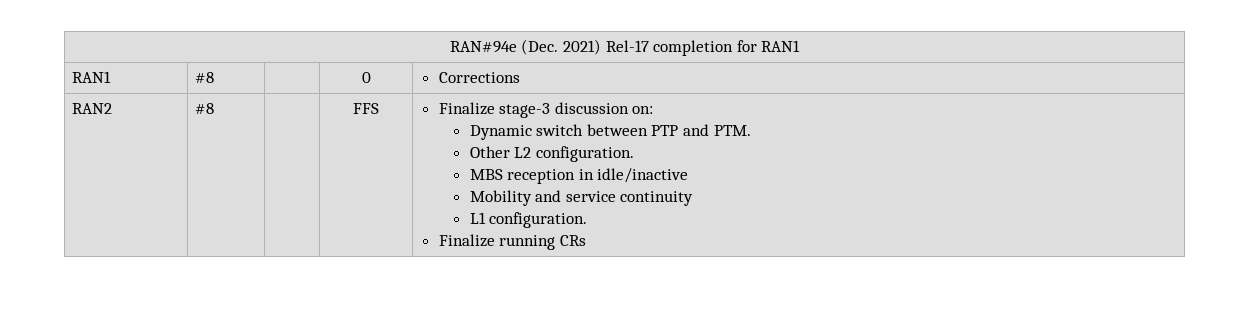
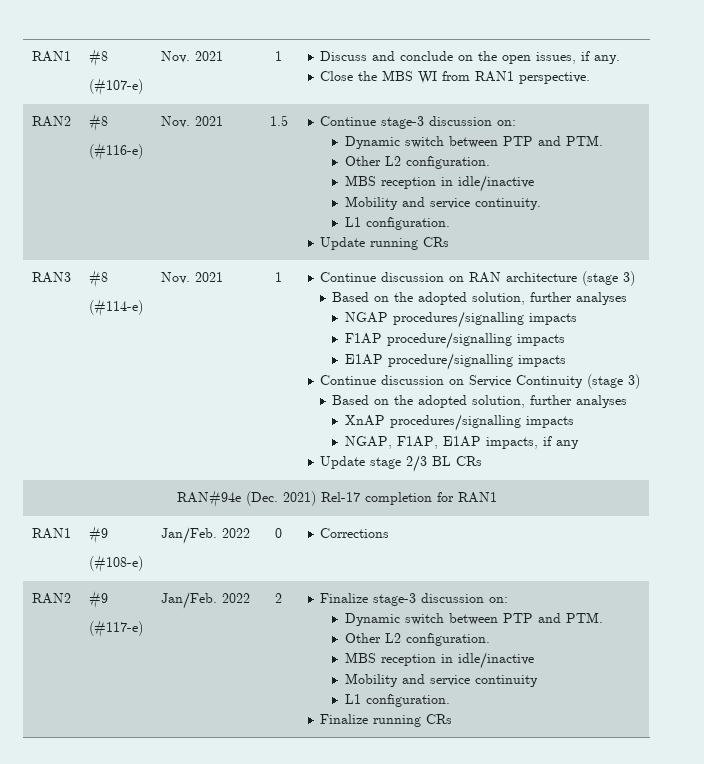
+ RAN1 | #8
+ (#107-e) | Nov. 2021 | 1 | Discuss and conclude on the open issues, if any.
+ Close the MBS WI from RAN1 perspective.
+ RAN2 | #8
+ (#116-e) | Nov. 2021 | 1.5 | Continue stage-3 discussion on:
+ Dynamic switch between PTP and PTM.
+ Other L2 configuration.
+ MBS reception in idle/inactive
+ Mobility and service continuity.
+ L1 configuration.
+ Update running CRs
+ RAN3 | #8
+ (#114-e) | Nov. 2021 | 1 | Continue discussion on RAN architecture (stage 3)
+ Based on the adopted solution, further analyses
+ NGAP procedures/signalling impacts
+ F1AP procedure/signalling impacts
+ E1AP procedure/signalling impacts
+ Continue discussion on Service Continuity (stage 3)
+ Based on the adopted solution, further analyses
+ XnAP procedures/signalling impacts
+ NGAP, F1AP, E1AP impacts, if any
+ Update stage 2/3 BL CRs
- RAN1 | #8 | | 0 | Corrections
+ RAN1 | #9
+ (#108-e) | Jan/Feb. 2022 | 0 | Corrections
- RAN2 | #8 | | FFS | Finalize stage-3 discussion on:
+ RAN2 | #9
+ (#117-e) | Jan/Feb. 2022 | 2 | Finalize stage-3 discussion on:

